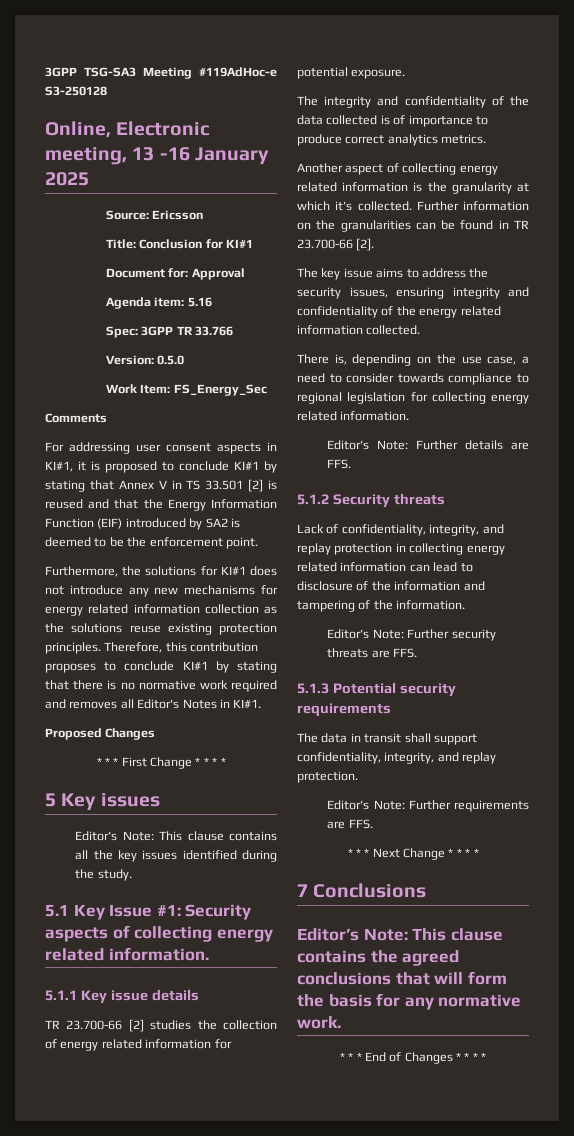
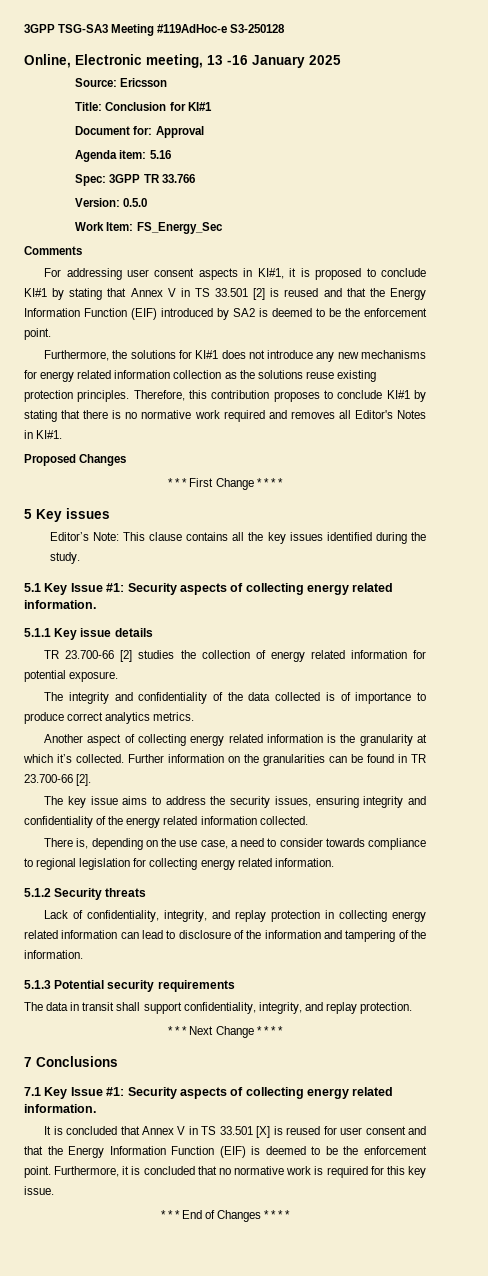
- Editor’s Note: Further details are FFS.
- Editor’s Note: Further security threats are FFS.
- Editor’s Note: Further requirements are FFS.
- Editor’s Note: This clause contains the agreed conclusions that will form the basis for any normative work.
+ 7.1 Key Issue #1: Security aspects of collecting energy related information.
+ It is concluded that Annex V in TS 33.501 [X] is reused for user consent and that the Energy Information Function (EIF) is deemed to be the enforcement point. Furthermore, it is concluded that no normative work is required for this key issue.

